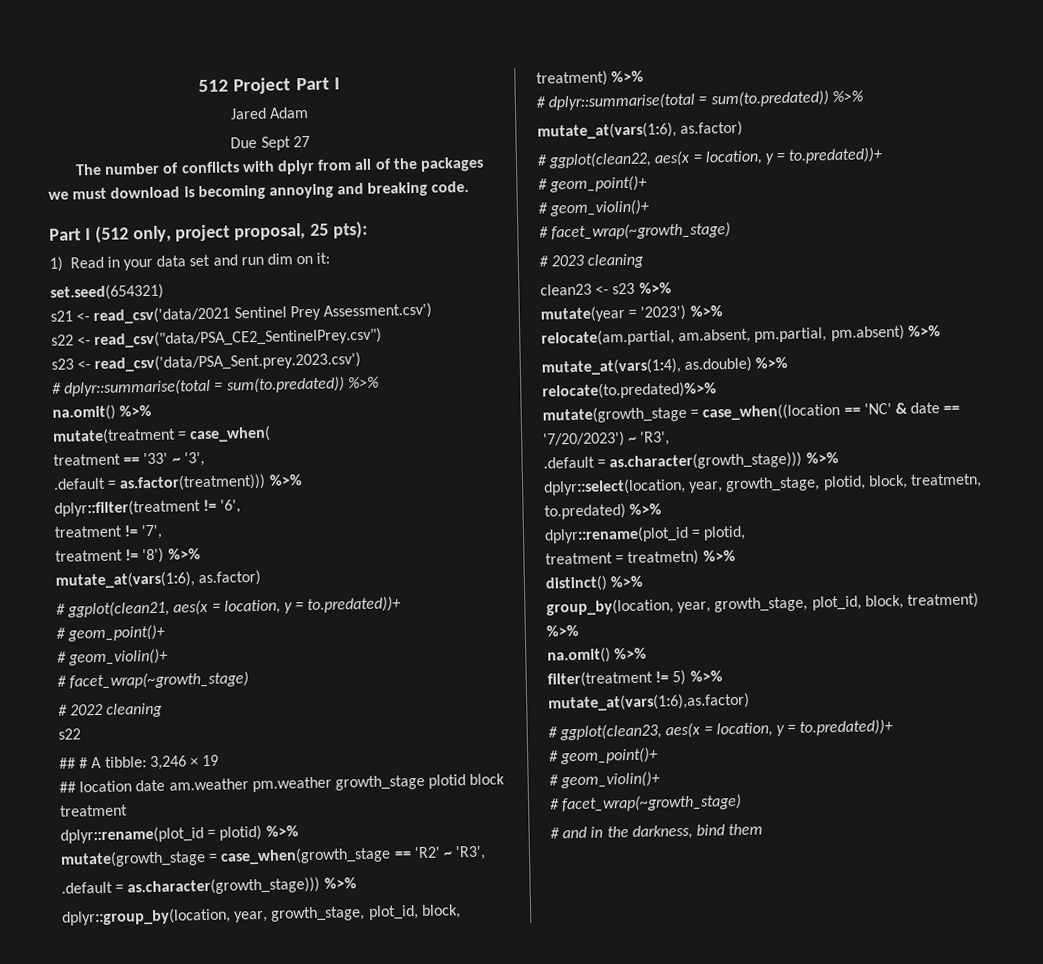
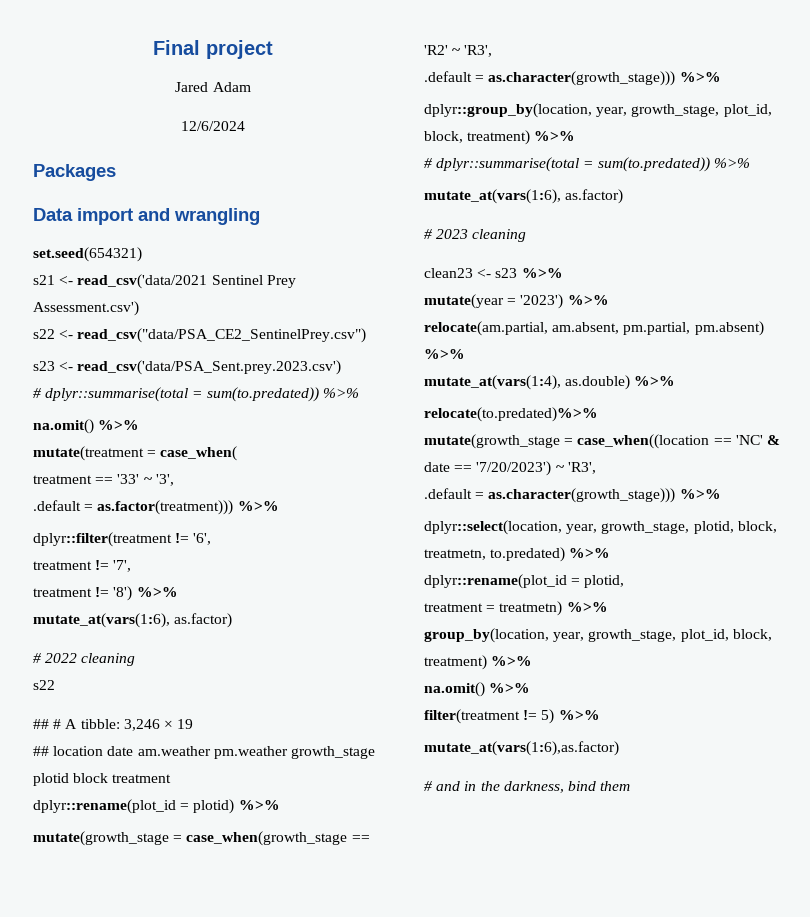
- 512 Project Part I
+ Final project
  Jared Adam
- Due Sept 27
- The number of conflicts with dplyr from all of the packages we must download is becoming annoying and breaking code.
- Part I (512 only, project proposal, 25 pts):
- 1) Read in your data set and run dim on it:
+ 12/6/2024
+ Packages
+ Data import and wrangling
- # ggplot(clean21, aes(x = location, y = to.predated))+
- # geom_point()+
- # geom_violin()+
- # facet_wrap(~growth_stage)
- # ggplot(clean22, aes(x = location, y = to.predated))+
- # geom_point()+
- # geom_violin()+
- # facet_wrap(~growth_stage)
- distinct() %>%
- # ggplot(clean23, aes(x = location, y = to.predated))+
- # geom_point()+
- # geom_violin()+
- # facet_wrap(~growth_stage)

